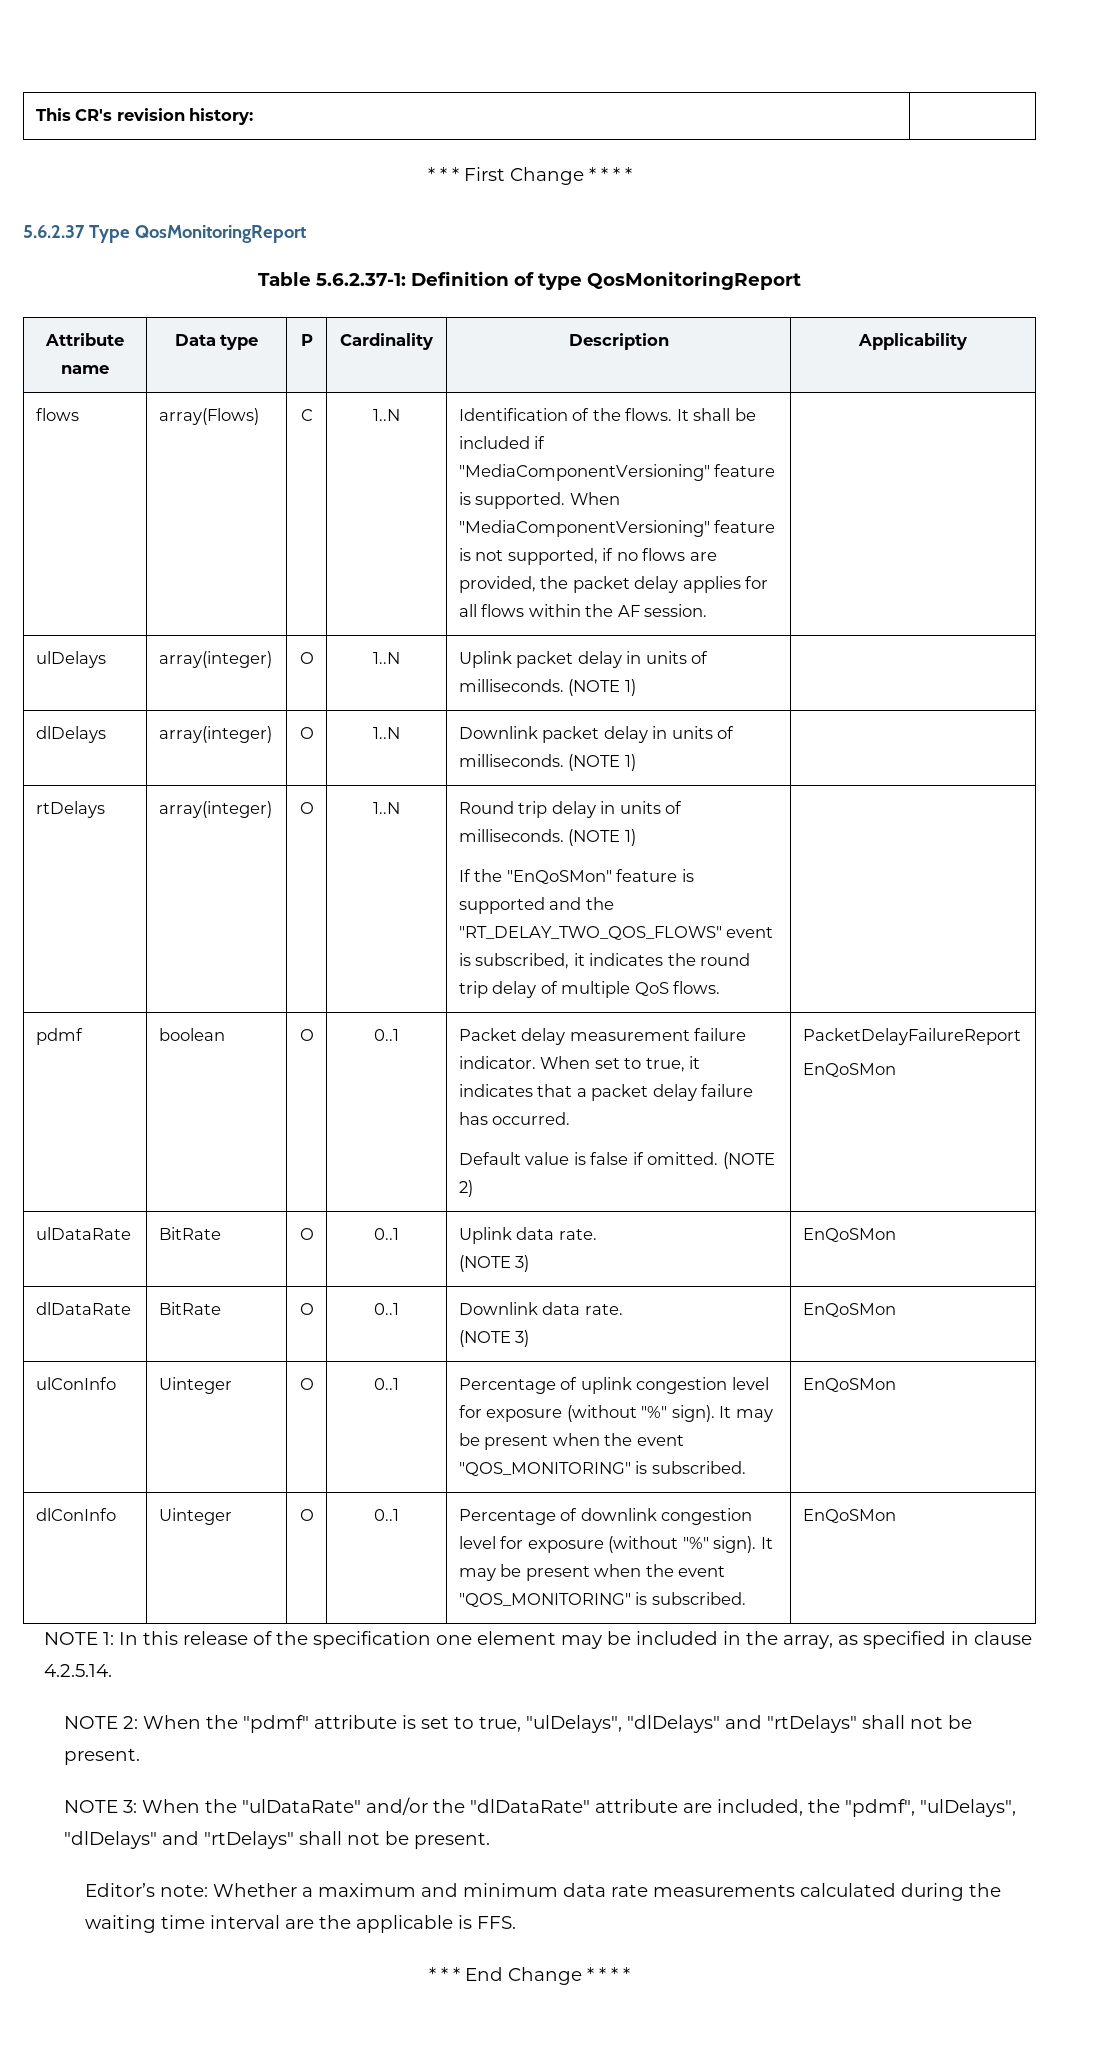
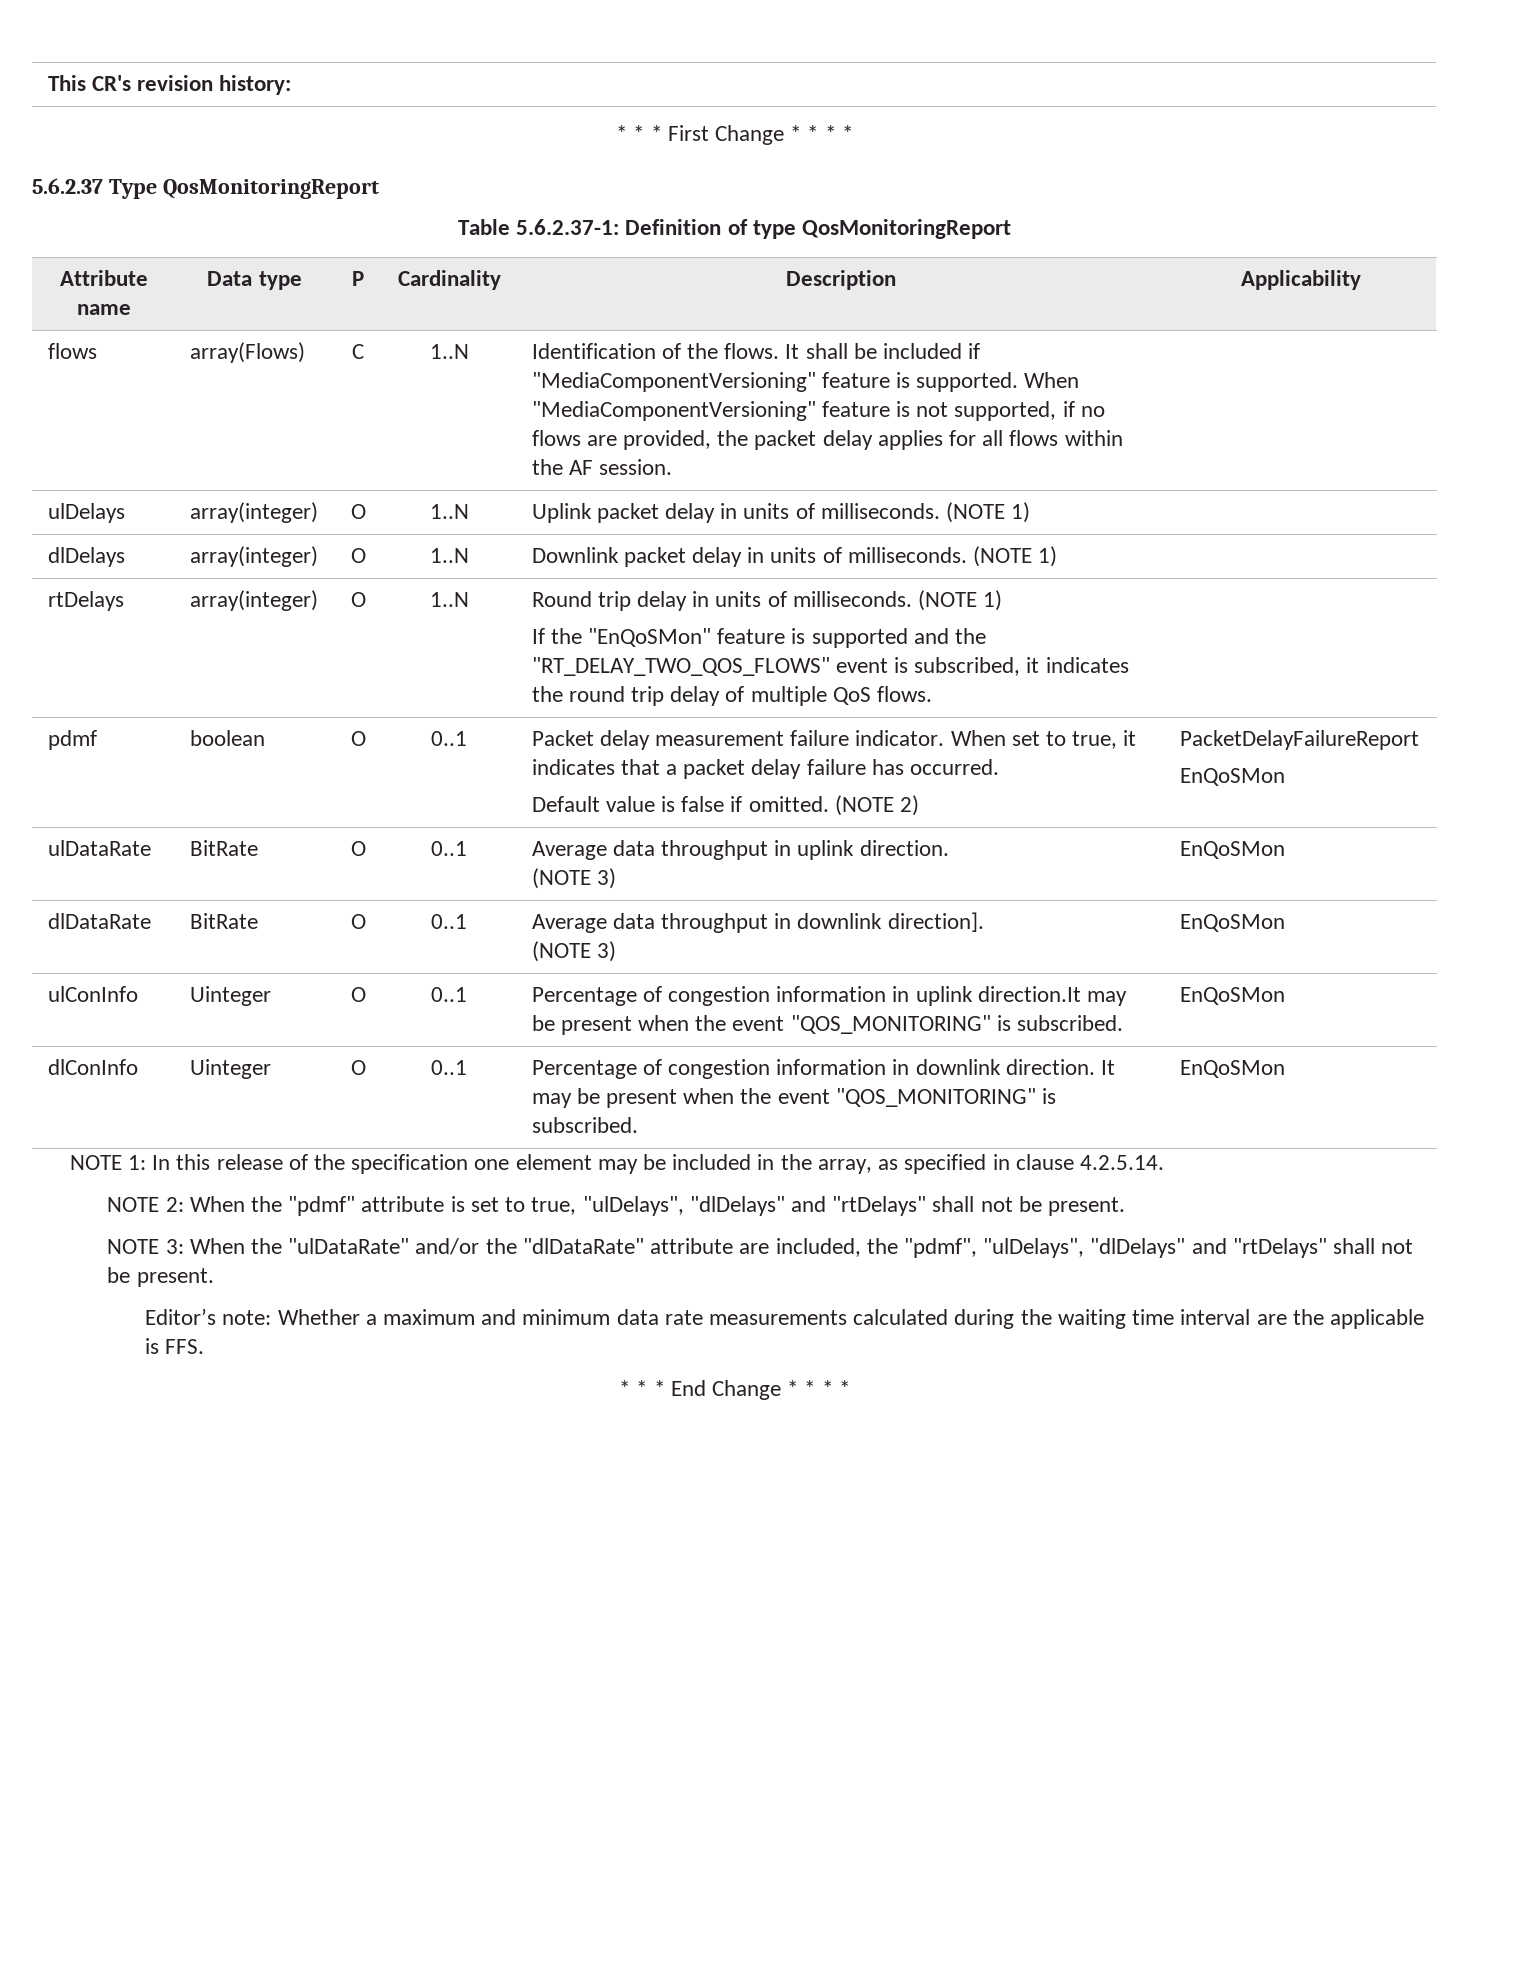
- ulDataRate | BitRate | O | 0..1 | Uplink data rate.
+ ulDataRate | BitRate | O | 0..1 | Average data throughput in uplink direction.
- dlDataRate | BitRate | O | 0..1 | Downlink data rate.
+ dlDataRate | BitRate | O | 0..1 | Average data throughput in downlink direction].
- ulConInfo | Uinteger | O | 0..1 | Percentage of uplink congestion level for exposure (without "%" sign). It may be present when the event "QOS_MONITORING" is subscribed. | EnQoSMon
+ ulConInfo | Uinteger | O | 0..1 | Percentage of congestion information in uplink direction.It may be present when the event "QOS_MONITORING" is subscribed. | EnQoSMon
- dlConInfo | Uinteger | O | 0..1 | Percentage of downlink congestion level for exposure (without "%" sign). It may be present when the event "QOS_MONITORING" is subscribed. | EnQoSMon
+ dlConInfo | Uinteger | O | 0..1 | Percentage of congestion information in downlink direction. It may be present when the event "QOS_MONITORING" is subscribed. | EnQoSMon

